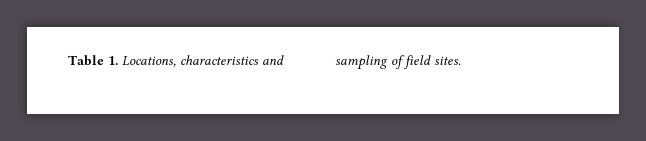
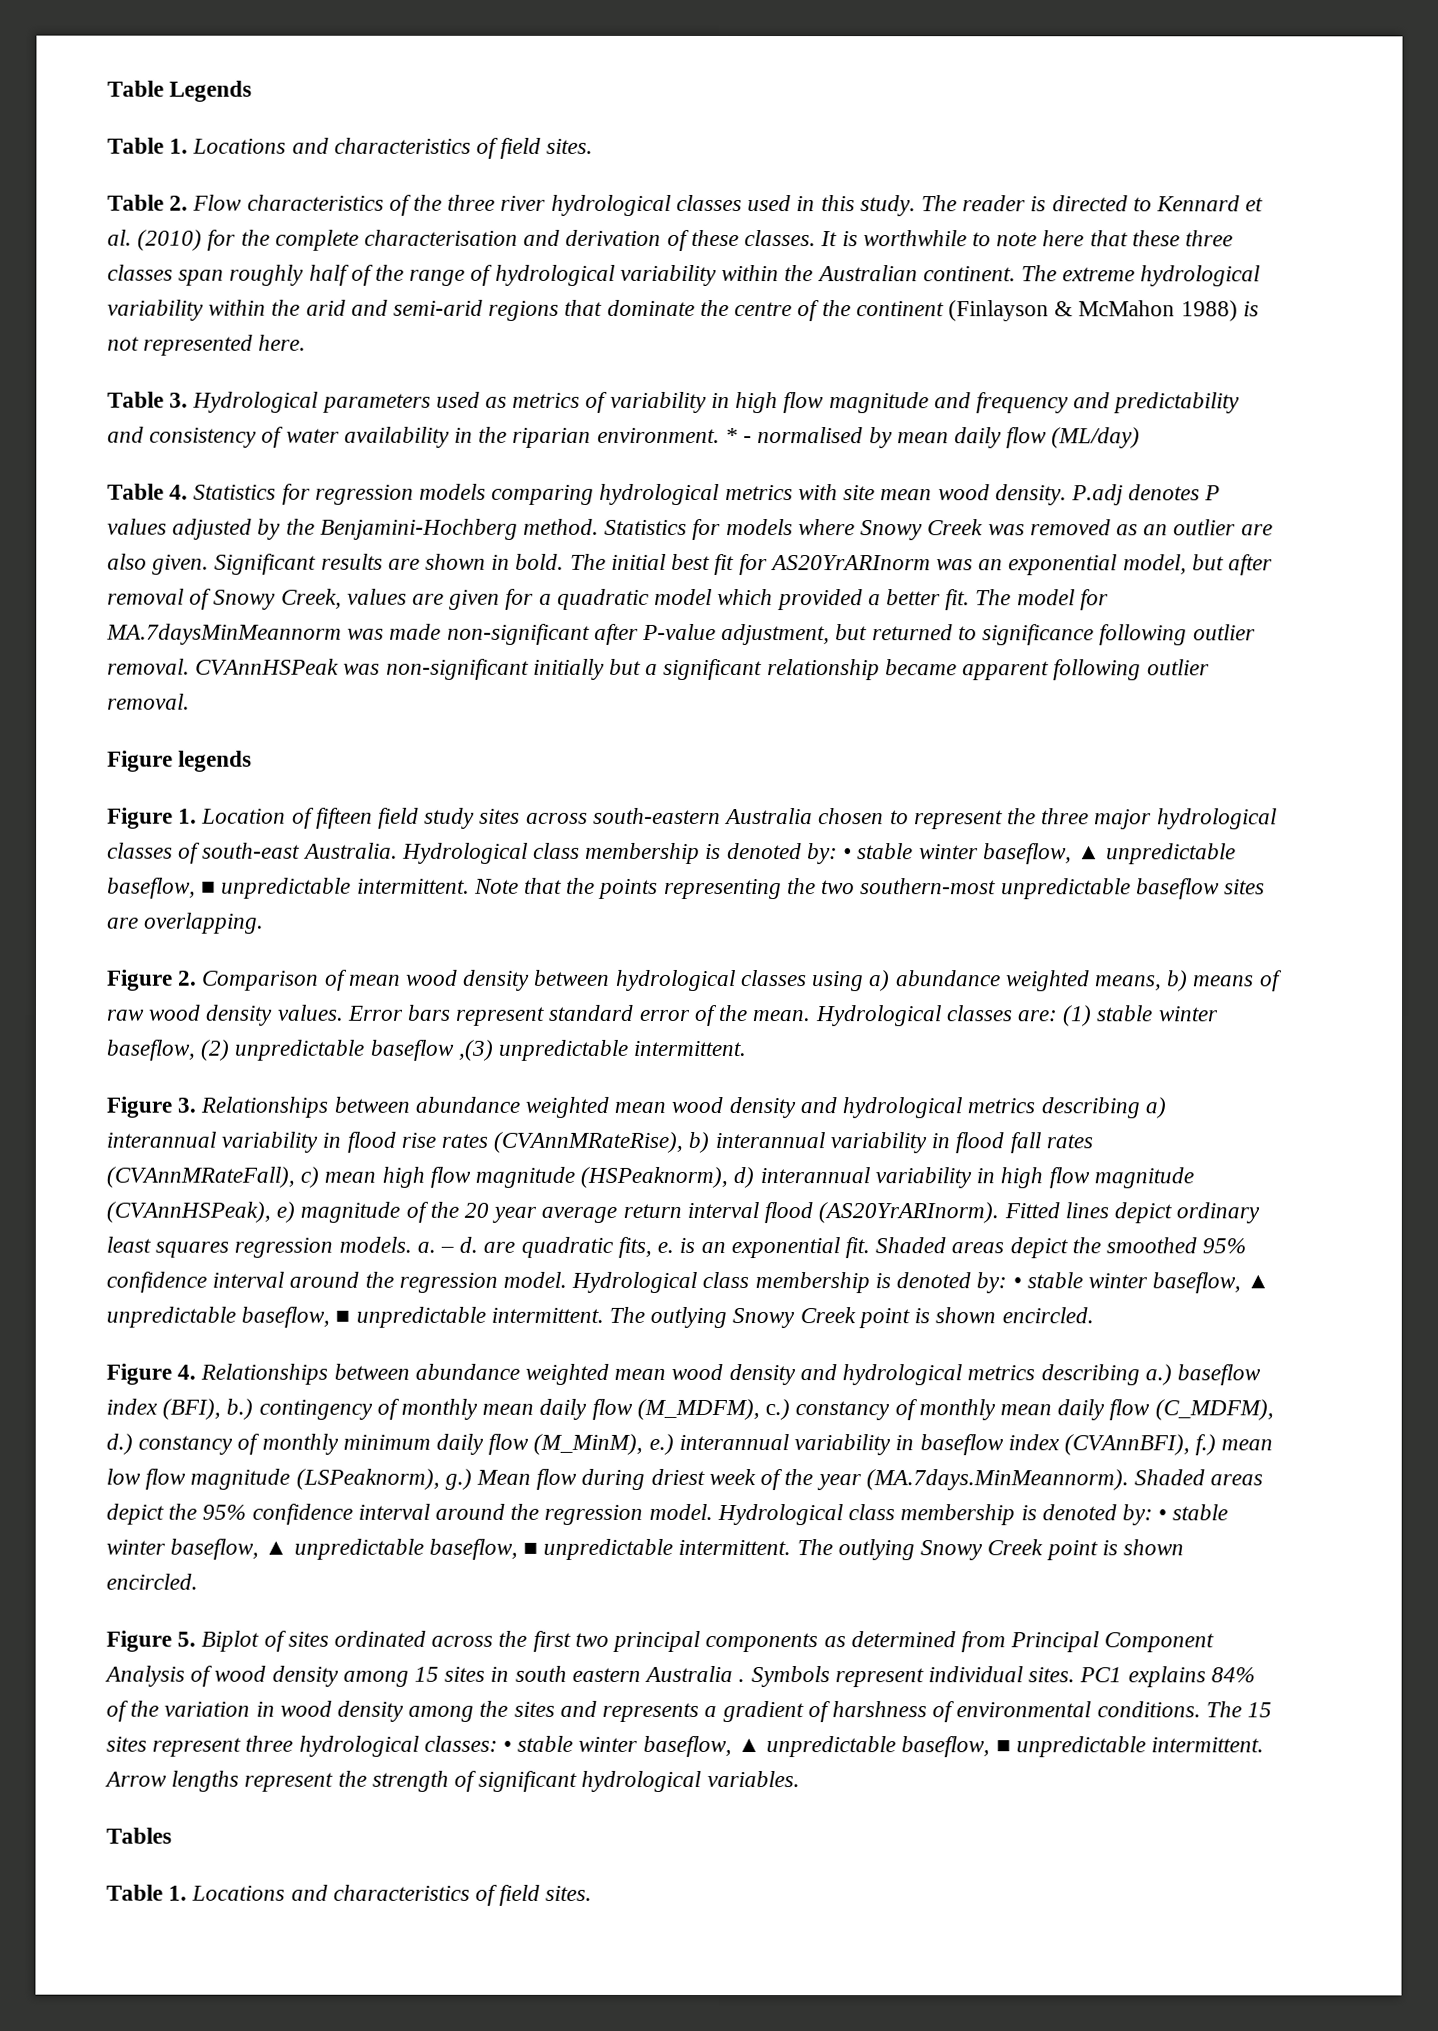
- Table 1. Locations, characteristics and sampling of field sites.
+ Table Legends
+ Table 1. Locations and characteristics of field sites.
+ Table 2. Flow characteristics of the three river hydrological classes used in this study. The reader is directed to Kennard et al. (2010) for the complete characterisation and derivation of these classes. It is worthwhile to note here that these three classes span roughly half of the range of hydrological variability within the Australian continent. The extreme hydrological variability within the arid and semi-arid regions that dominate the centre of the continent (Finlayson & McMahon 1988) is not represented here.
+ Table 3. Hydrological parameters used as metrics of variability in high flow magnitude and frequency and predictability and consistency of water availability in the riparian environment. * - normalised by mean daily flow (ML/day)
+ Table 4. Statistics for regression models comparing hydrological metrics with site mean wood density. P.adj denotes P values adjusted by the Benjamini-Hochberg method. Statistics for models where Snowy Creek was removed as an outlier are also given. Significant results are shown in bold. The initial best fit for AS20YrARInorm was an exponential model, but after removal of Snowy Creek, values are given for a quadratic model which provided a better fit. The model for MA.7daysMinMeannorm was made non-significant after P-value adjustment, but returned to significance following outlier removal. CVAnnHSPeak was non-significant initially but a significant relationship became apparent following outlier removal.
+ Figure legends
+ Figure 1. Location of fifteen field study sites across south-eastern Australia chosen to represent the three major hydrological classes of south-east Australia. Hydrological class membership is denoted by: • stable winter baseflow, ▲ unpredictable baseflow, ■ unpredictable intermittent. Note that the points representing the two southern-most unpredictable baseflow sites are overlapping.
+ Figure 2. Comparison of mean wood density between hydrological classes using a) abundance weighted means, b) means of raw wood density values. Error bars represent standard error of the mean. Hydrological classes are: (1) stable winter baseflow, (2) unpredictable baseflow ,(3) unpredictable intermittent.
+ Figure 3. Relationships between abundance weighted mean wood density and hydrological metrics describing a) interannual variability in flood rise rates (CVAnnMRateRise), b) interannual variability in flood fall rates (CVAnnMRateFall), c) mean high flow magnitude (HSPeaknorm), d) interannual variability in high flow magnitude (CVAnnHSPeak), e) magnitude of the 20 year average return interval flood (AS20YrARInorm). Fitted lines depict ordinary least squares regression models. a. – d. are quadratic fits, e. is an exponential fit. Shaded areas depict the smoothed 95% confidence interval around the regression model. Hydrological class membership is denoted by: • stable winter baseflow, ▲ unpredictable baseflow, ■ unpredictable intermittent. The outlying Snowy Creek point is shown encircled.
+ Figure 4. Relationships between abundance weighted mean wood density and hydrological metrics describing a.) baseflow index (BFI), b.) contingency of monthly mean daily flow (M_MDFM), c.) constancy of monthly mean daily flow (C_MDFM), d.) constancy of monthly minimum daily flow (M_MinM), e.) interannual variability in baseflow index (CVAnnBFI), f.) mean low flow magnitude (LSPeaknorm), g.) Mean flow during driest week of the year (MA.7days.MinMeannorm). Shaded areas depict the 95% confidence interval around the regression model. Hydrological class membership is denoted by: • stable winter baseflow, ▲ unpredictable baseflow, ■ unpredictable intermittent. The outlying Snowy Creek point is shown encircled.
+ Figure 5. Biplot of sites ordinated across the first two principal components as determined from Principal Component Analysis of wood density among 15 sites in south eastern Australia . Symbols represent individual sites. PC1 explains 84% of the variation in wood density among the sites and represents a gradient of harshness of environmental conditions. The 15 sites represent three hydrological classes: • stable winter baseflow, ▲ unpredictable baseflow, ■ unpredictable intermittent. Arrow lengths represent the strength of significant hydrological variables.
+ Tables
+ Table 1. Locations and characteristics of field sites.

